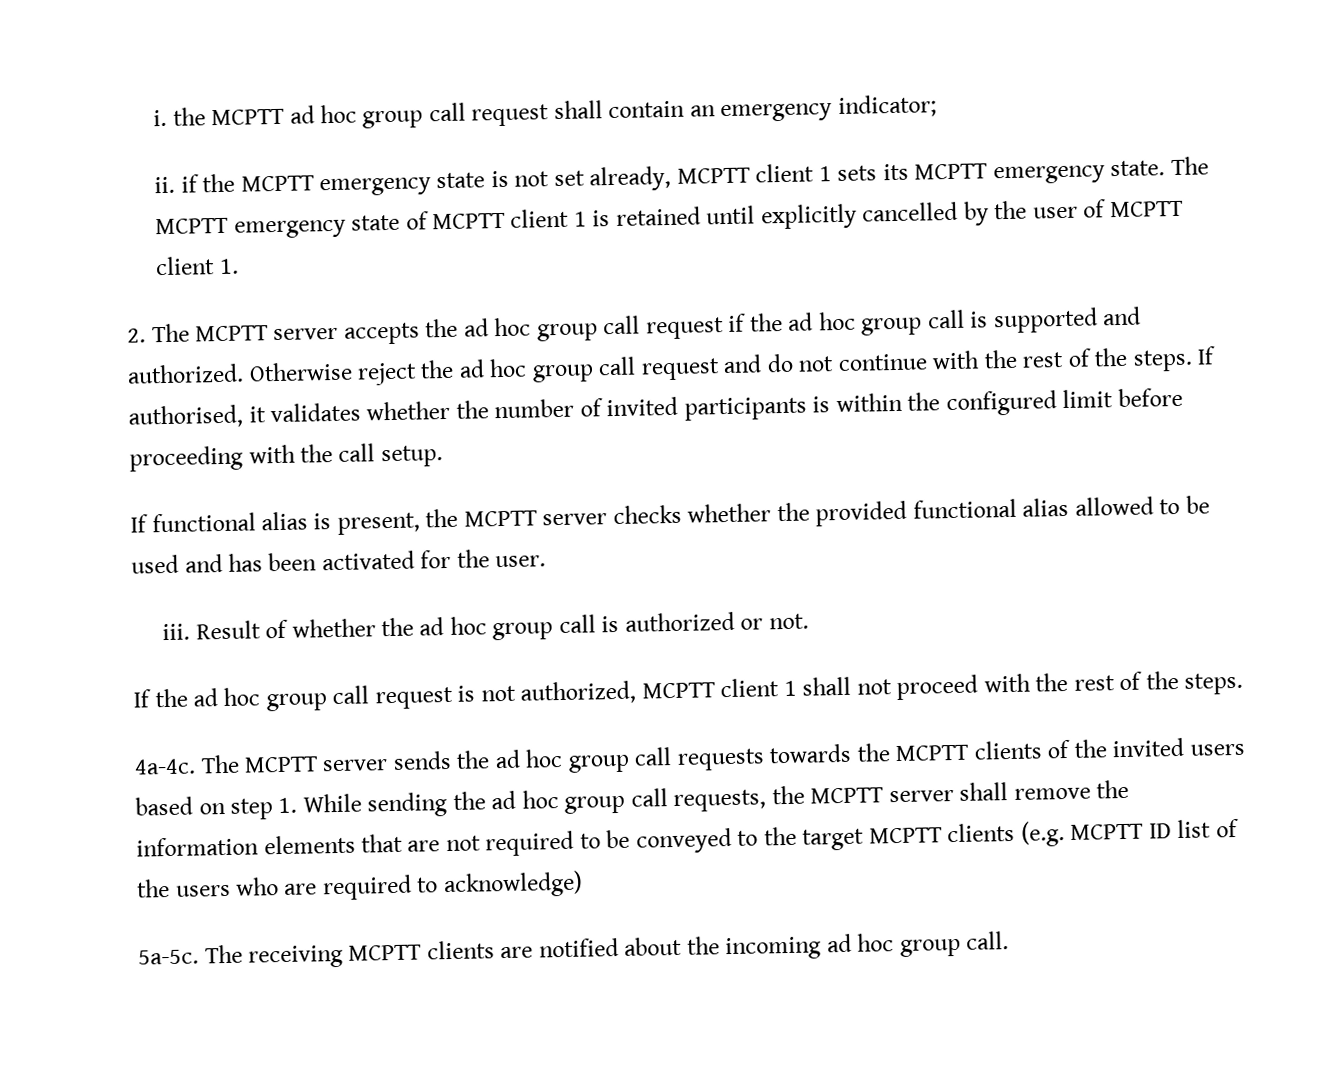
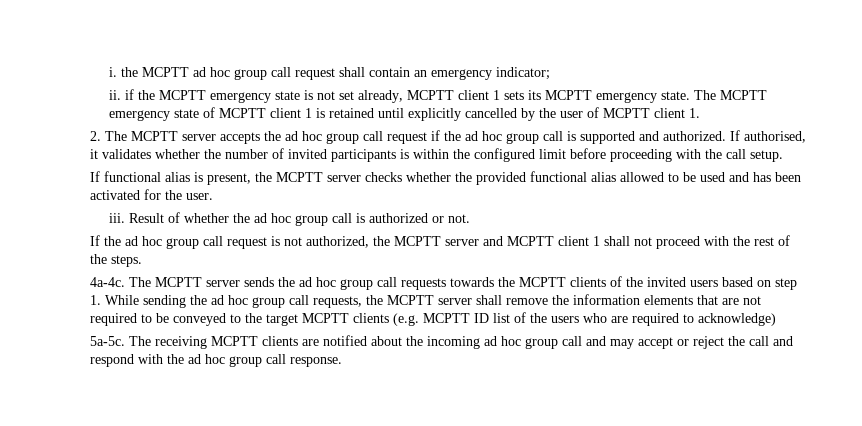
- Otherwise reject the ad hoc group call request and do not continue with the rest of the steps.
- If the ad hoc group call request is not authorized, MCPTT client 1 shall not proceed with the rest of the steps.
+ If the ad hoc group call request is not authorized, the MCPTT server and MCPTT client 1 shall not proceed with the rest of the steps.
- The receiving MCPTT clients are notified about the incoming ad hoc group call.
+ The receiving MCPTT clients are notified about the incoming ad hoc group call and may accept or reject the call and respond with the ad hoc group call response.

